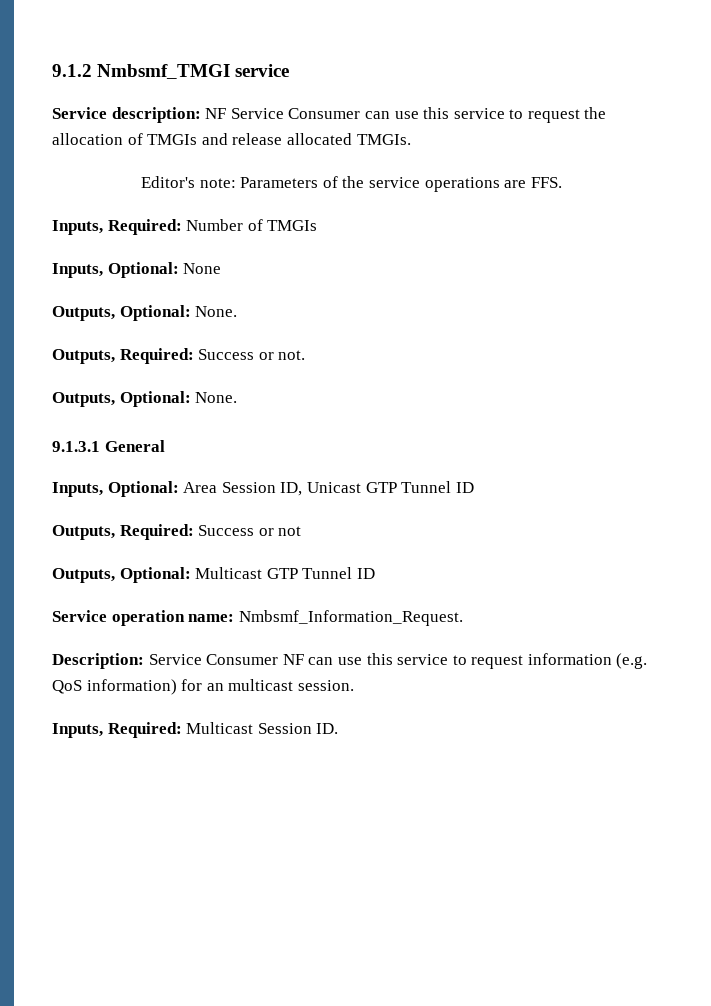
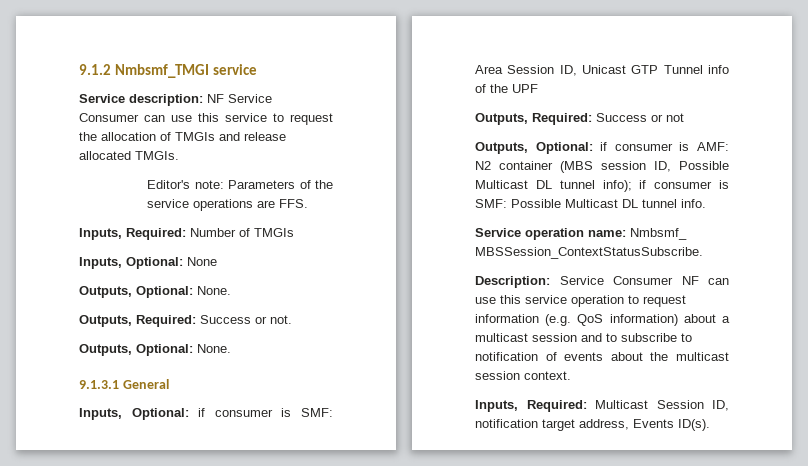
- Inputs, Optional: Area Session ID, Unicast GTP Tunnel ID
+ Inputs, Optional: if consumer is SMF: Area Session ID, Unicast GTP Tunnel info of the UPF
- Outputs, Optional: Multicast GTP Tunnel ID
+ Outputs, Optional: if consumer is AMF: N2 container (MBS session ID, Possible Multicast DL tunnel info); if consumer is SMF: Possible Multicast DL tunnel info.
- Service operation name: Nmbsmf_Information_Request.
+ Service operation name: Nmbsmf_ MBSSession_ContextStatusSubscribe.
- Description: Service Consumer NF can use this service to request information (e.g. QoS information) for an multicast session.
- Inputs, Required: Multicast Session ID.
+ Description: Service Consumer NF can use this service operation to request information (e.g. QoS information) about a multicast session and to subscribe to notification of events about the multicast session context.
+ Inputs, Required: Multicast Session ID, notification target address, Events ID(s).

